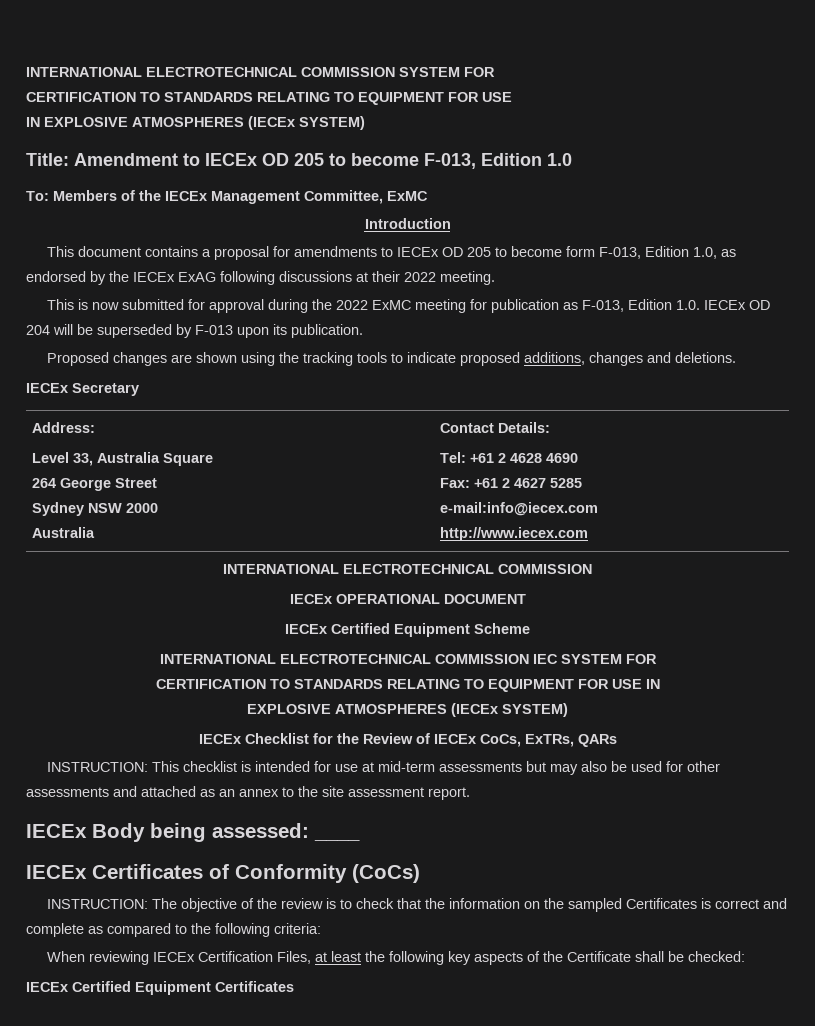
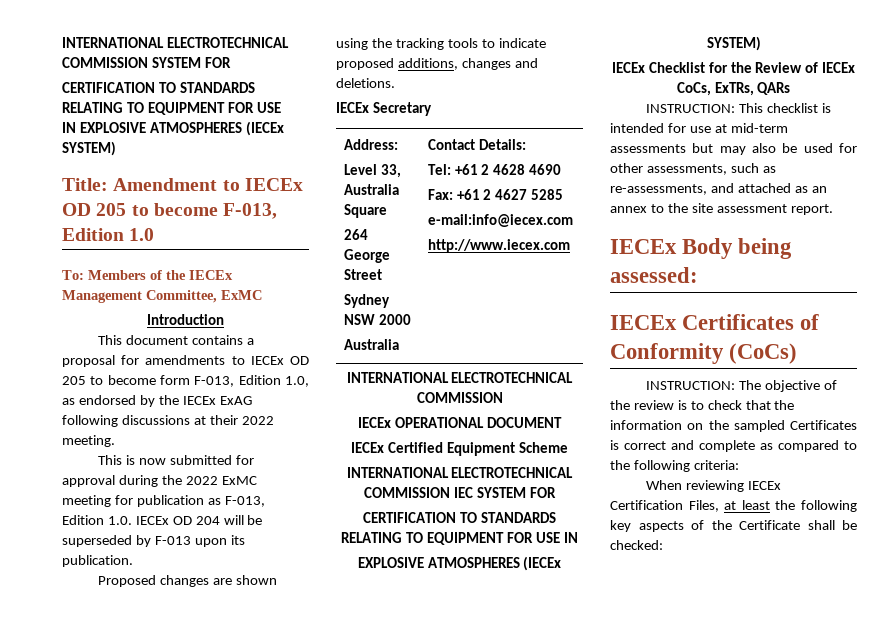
- INSTRUCTION: This checklist is intended for use at mid-term assessments but may also be used for other assessments and attached as an annex to the site assessment report.
+ INSTRUCTION: This checklist is intended for use at mid-term assessments but may also be used for other assessments, such as re-assessments, and attached as an annex to the site assessment report.
- IECEx Body being assessed: ____
+ IECEx Body being assessed:
- IECEx Certified Equipment Certificates

